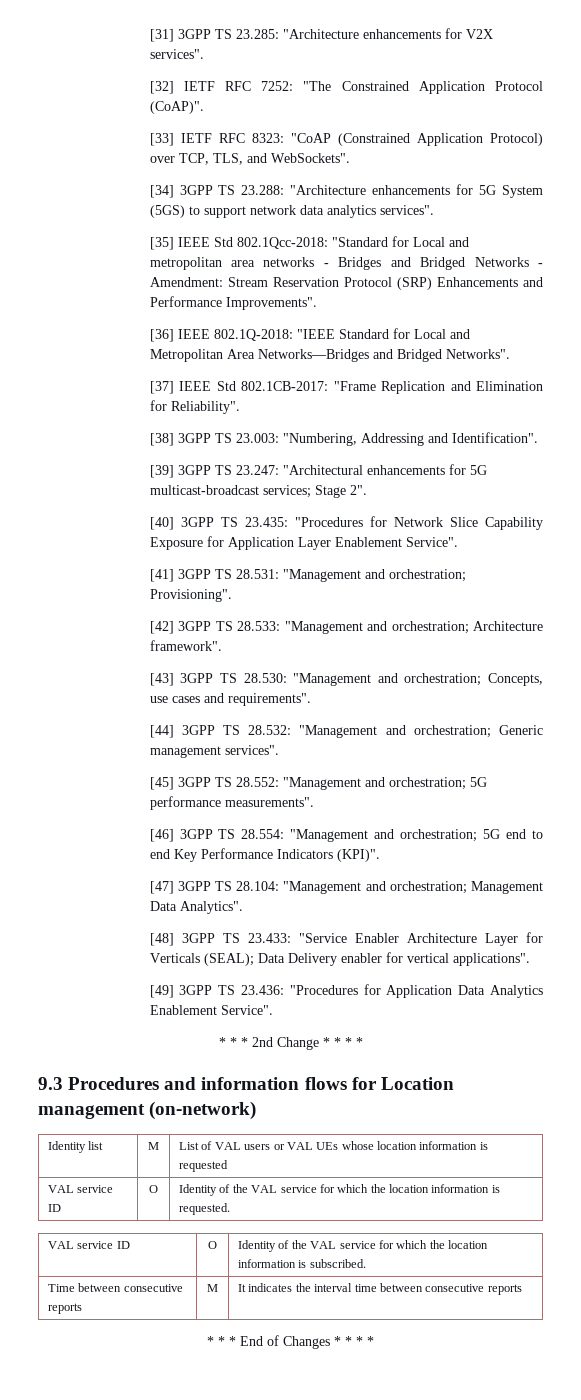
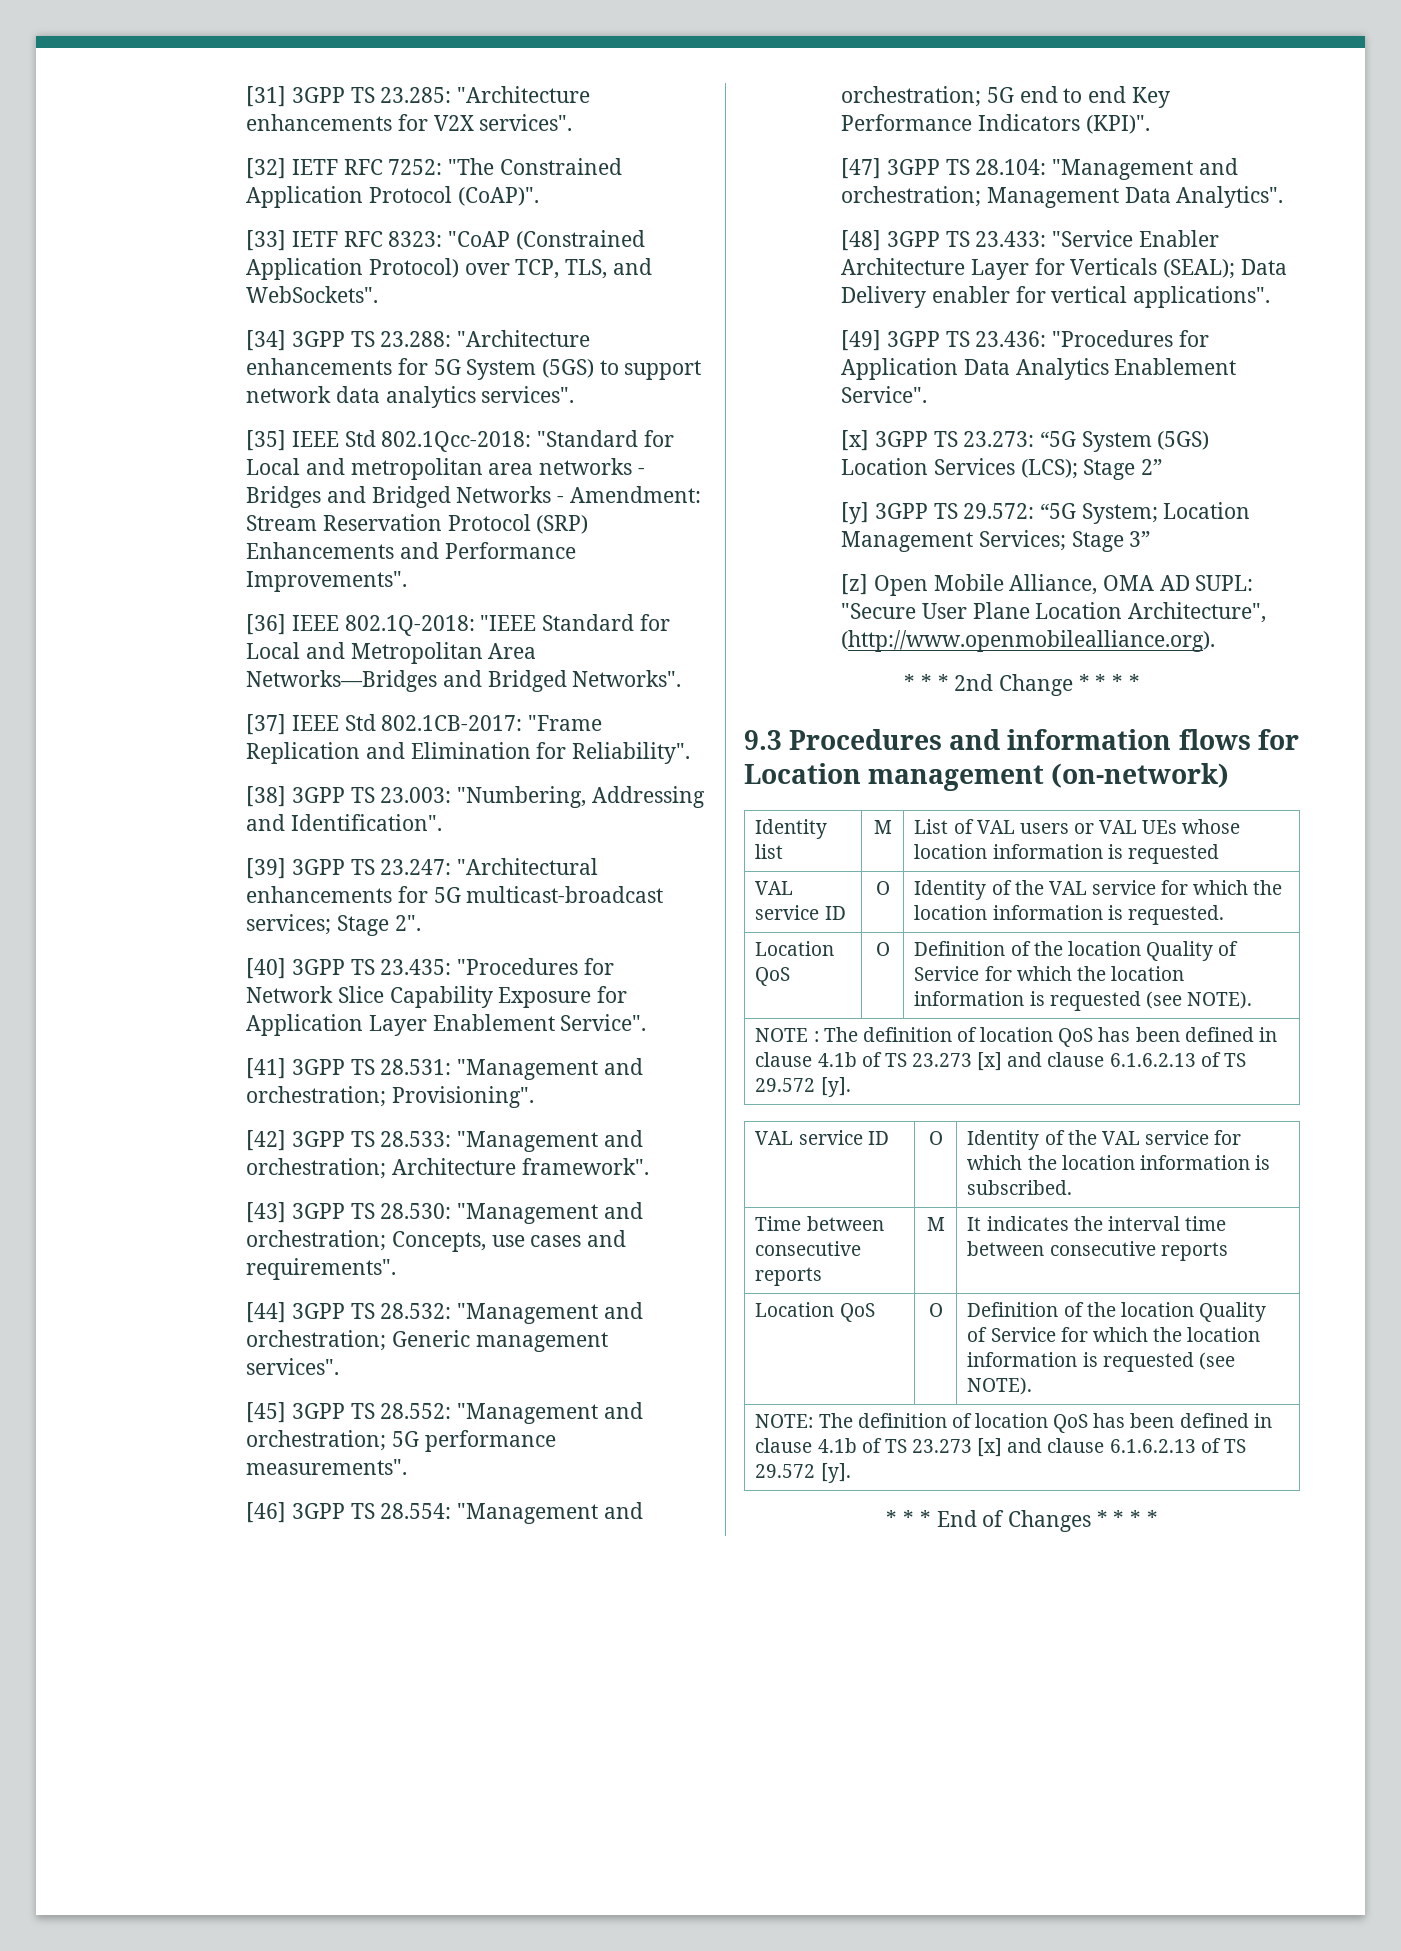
+ [x] 3GPP TS 23.273: “5G System (5GS) Location Services (LCS); Stage 2”
+ [y] 3GPP TS 29.572: “5G System; Location Management Services; Stage 3”
+ [z] Open Mobile Alliance, OMA AD SUPL: "Secure User Plane Location Architecture", (http://www.openmobilealliance.org).
  VAL service ID | O | Identity of the VAL service for which the location information is requested.
+ Location QoS | O | Definition of the location Quality of Service for which the location information is requested (see NOTE).
+ NOTE : The definition of location QoS has been defined in clause 4.1b of TS 23.273 [x] and clause 6.1.6.2.13 of TS 29.572 [y].
  Time between consecutive reports | M | It indicates the interval time between consecutive reports
+ Location QoS | O | Definition of the location Quality of Service for which the location information is requested (see NOTE).
+ NOTE: The definition of location QoS has been defined in clause 4.1b of TS 23.273 [x] and clause 6.1.6.2.13 of TS 29.572 [y].

